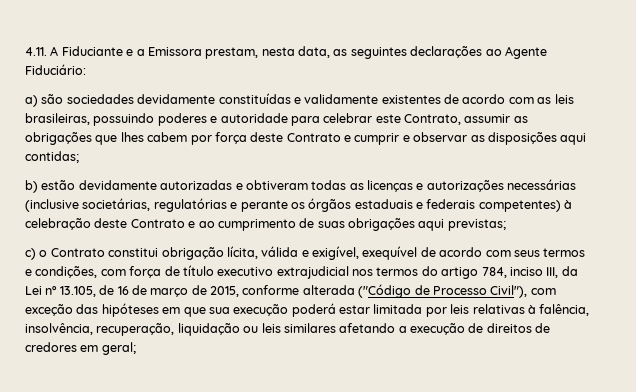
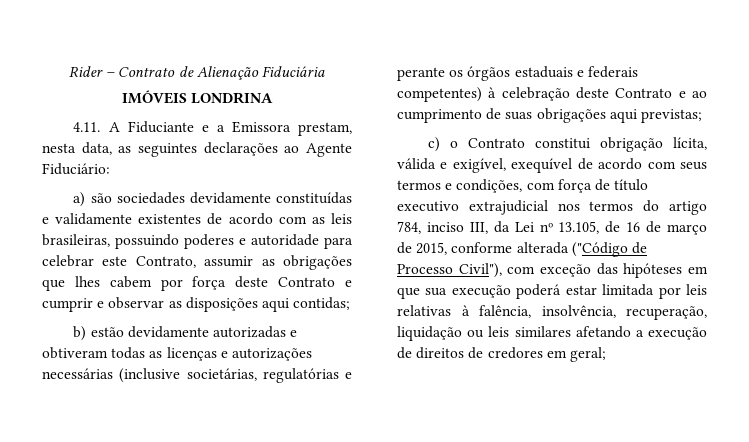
+ Rider – Contrato de Alienação Fiduciária
+ IMÓVEIS LONDRINA

